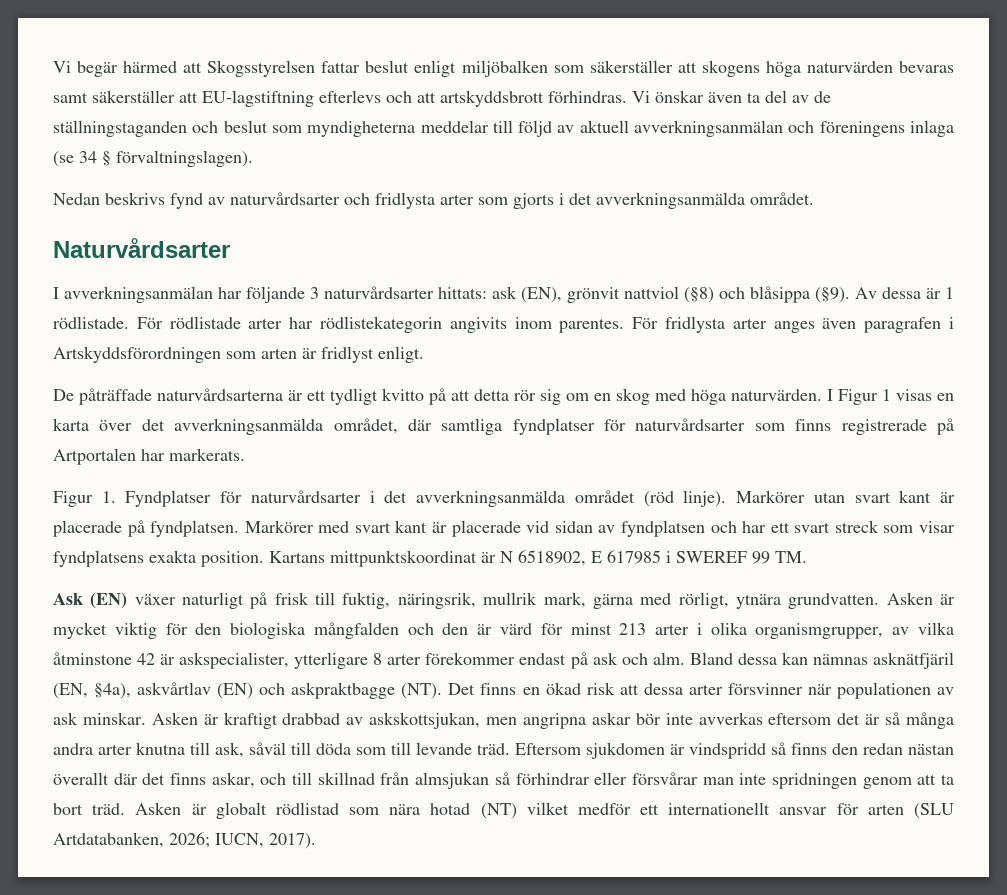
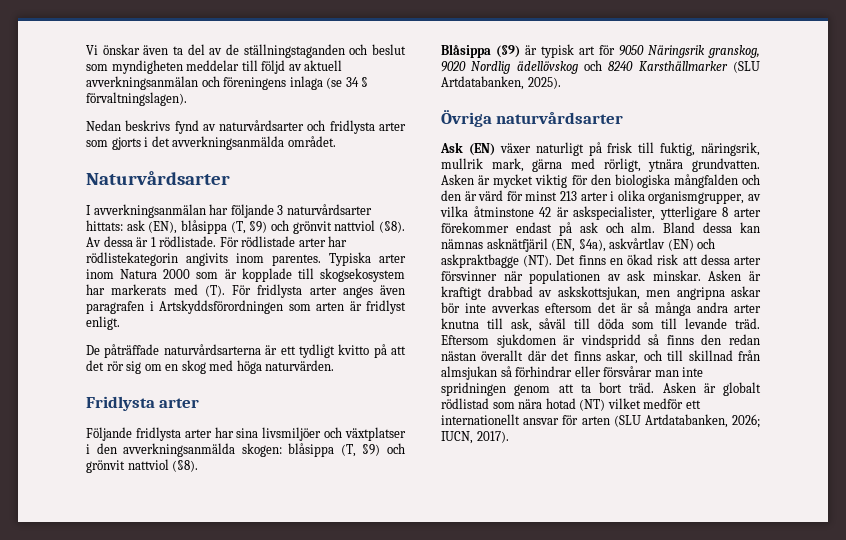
- Vi begär härmed att Skogsstyrelsen fattar beslut enligt miljöbalken som säkerställer att skogens höga naturvärden bevaras samt säkerställer att EU-lagstiftning efterlevs och att artskyddsbrott förhindras. Vi önskar även ta del av de ställningstaganden och beslut som myndigheterna meddelar till följd av aktuell avverkningsanmälan och föreningens inlaga (se 34 § förvaltningslagen).
+ Vi önskar även ta del av de ställningstaganden och beslut som myndigheten meddelar till följd av aktuell avverkningsanmälan och föreningens inlaga (se 34 § förvaltningslagen).
- I avverkningsanmälan har följande 3 naturvårdsarter hittats: ask (EN), grönvit nattviol (§8) och blåsippa (§9).
+ I avverkningsanmälan har följande 3 naturvårdsarter hittats: ask (EN), blåsippa (T, §9) och grönvit nattviol (§8).
- För fridlysta arter anges även paragrafen i Artskyddsförordningen som arten är fridlyst enligt.
+ Typiska arter inom Natura 2000 som är kopplade till skogsekosystem har markerats med (T). För fridlysta arter anges även paragrafen i Artskyddsförordningen som arten är fridlyst enligt.
- De påträffade naturvårdsarterna är ett tydligt kvitto på att detta rör sig om en skog med höga naturvärden. I Figur 1 visas en karta över det avverkningsanmälda området, där samtliga fyndplatser för naturvårdsarter som finns registrerade på Artportalen har markerats.
- Figur 1. Fyndplatser för naturvårdsarter i det avverkningsanmälda området (röd linje). Markörer utan svart kant är placerade på fyndplatsen. Markörer med svart kant är placerade vid sidan av fyndplatsen och har ett svart streck som visar fyndplatsens exakta position. Kartans mittpunktskoordinat är N 6518902, E 617985 i SWEREF 99 TM.
+ De påträffade naturvårdsarterna är ett tydligt kvitto på att det rör sig om en skog med höga naturvärden.
+ Fridlysta arter
+ Följande fridlysta arter har sina livsmiljöer och växtplatser i den avverkningsanmälda skogen: blåsippa (T, §9) och grönvit nattviol (§8).
+ Blåsippa (§9) är typisk art för 9050 Näringsrik granskog, 9020 Nordlig ädellövskog och 8240 Karsthällmarker (SLU Artdatabanken, 2025).
+ Övriga naturvårdsarter

